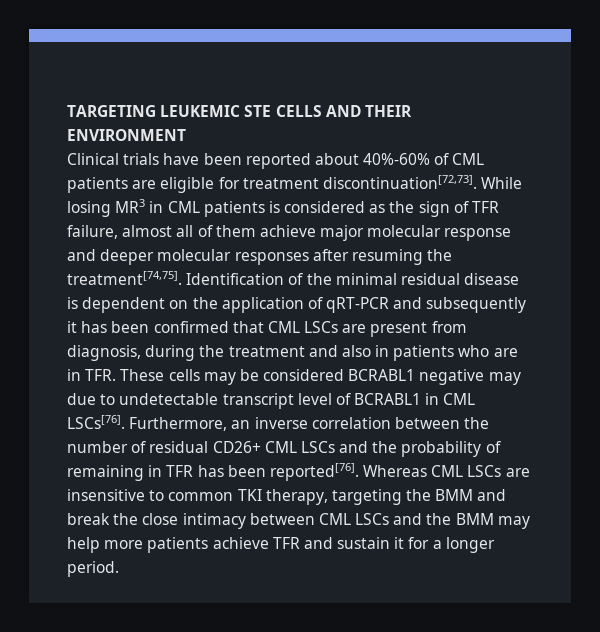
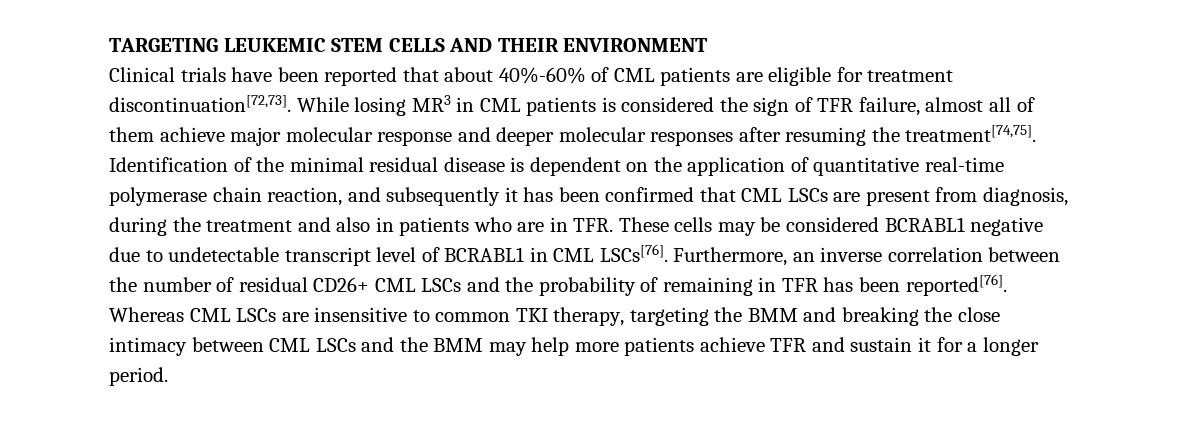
- TARGETING LEUKEMIC STE CELLS AND THEIR ENVIRONMENT
+ TARGETING LEUKEMIC STEM CELLS AND THEIR ENVIRONMENT
- Clinical trials have been reported about 40%-60% of CML patients are eligible for treatment discontinuation[72,73].
+ Clinical trials have been reported that about 40%-60% of CML patients are eligible for treatment discontinuation[72,73].
- While losing MR3 in CML patients is considered as the sign of TFR failure, almost all of them achieve major molecular response and deeper molecular responses after resuming the treatment[74,75].
+ While losing MR3 in CML patients is considered the sign of TFR failure, almost all of them achieve major molecular response and deeper molecular responses after resuming the treatment[74,75].
- Identification of the minimal residual disease is dependent on the application of qRT-PCR and subsequently it has been confirmed that CML LSCs are present from diagnosis, during the treatment and also in patients who are in TFR. These cells may be considered BCRABL1 negative may due to undetectable transcript level of BCRABL1 in CML LSCs[76].
+ Identification of the minimal residual disease is dependent on the application of quantitative real-time polymerase chain reaction, and subsequently it has been confirmed that CML LSCs are present from diagnosis, during the treatment and also in patients who are in TFR. These cells may be considered BCRABL1 negative due to undetectable transcript level of BCRABL1 in CML LSCs[76].
- Whereas CML LSCs are insensitive to common TKI therapy, targeting the BMM and break the close intimacy between CML LSCs and the BMM may help more patients achieve TFR and sustain it for a longer period.
+ Whereas CML LSCs are insensitive to common TKI therapy, targeting the BMM and breaking the close intimacy between CML LSCs and the BMM may help more patients achieve TFR and sustain it for a longer period.

